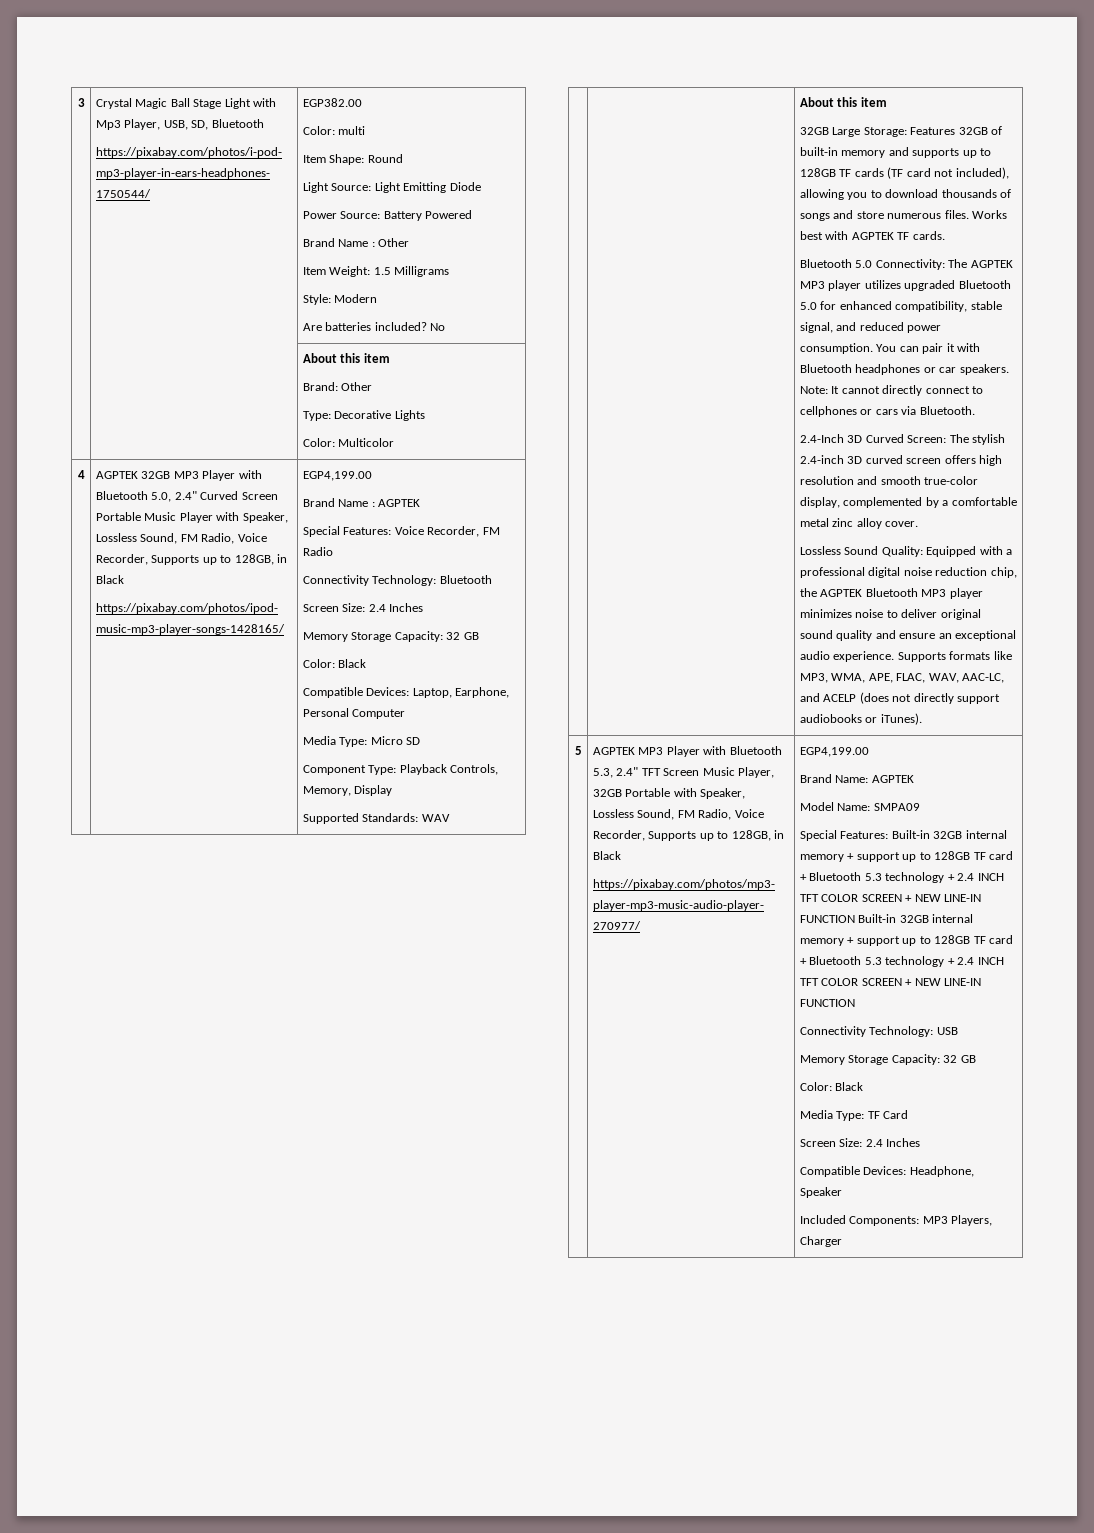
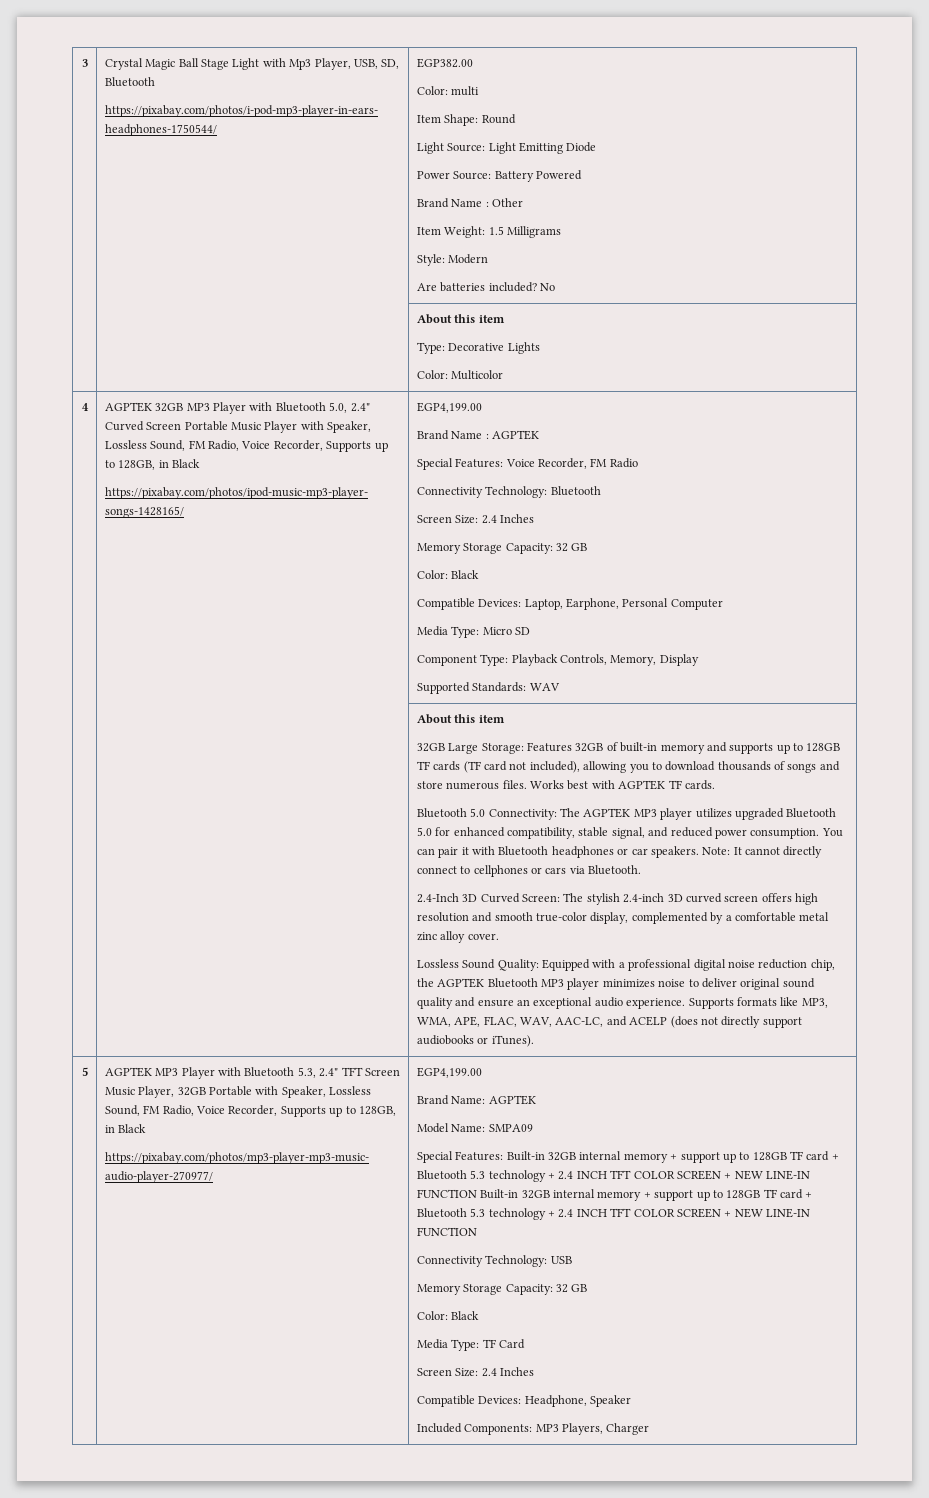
  No
  | | About this item
- Brand: Other

